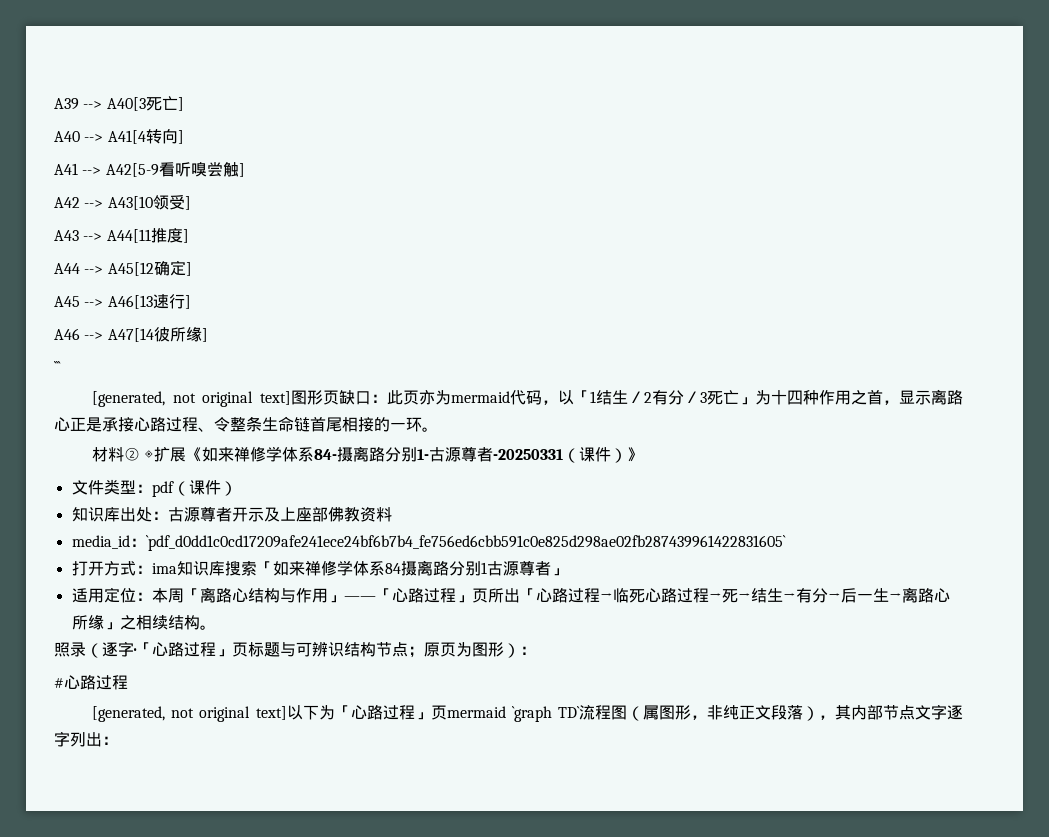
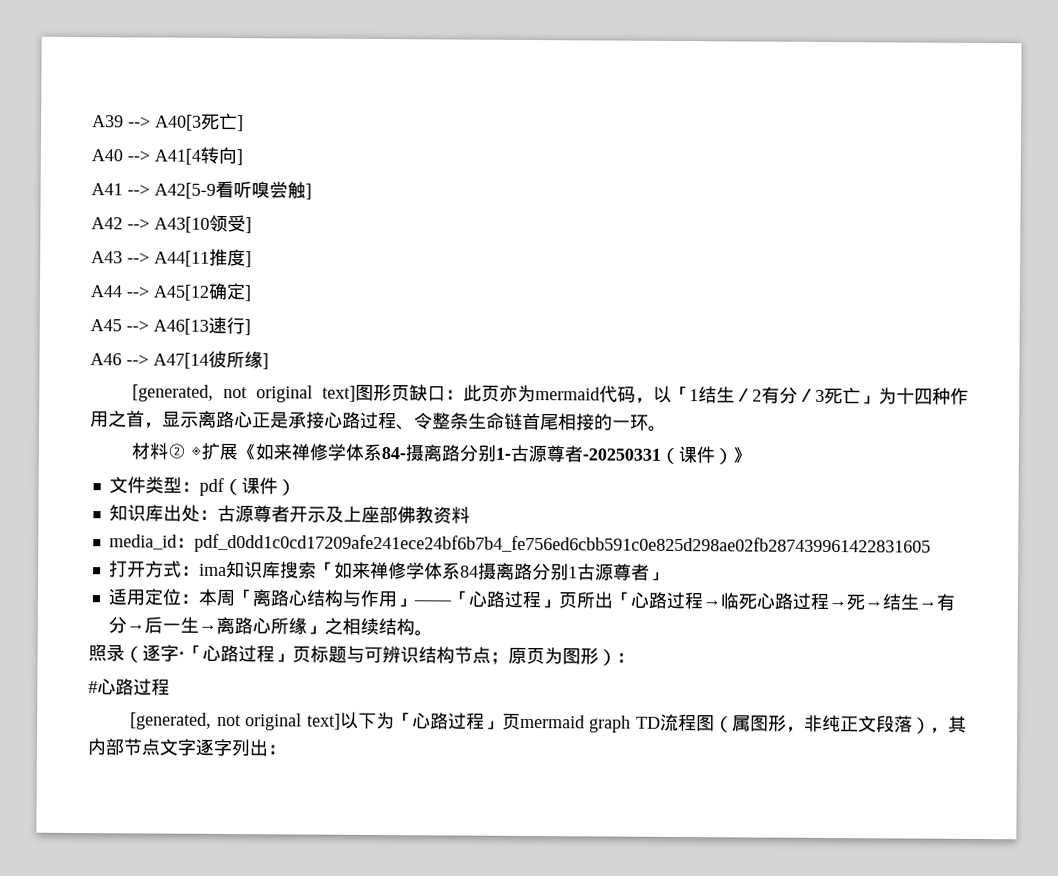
- ```
- media_id：`pdf_d0dd1c0cd17209afe241ece24bf6b7b4_fe756ed6cbb591c0e825d298ae02fb287439961422831605`
+ media_id：pdf_d0dd1c0cd17209afe241ece24bf6b7b4_fe756ed6cbb591c0e825d298ae02fb287439961422831605
- [generated, not original text]以下为「心路过程」页mermaid `graph TD`流程图（属图形，非纯正文段落），其内部节点文字逐字列出：
+ [generated, not original text]以下为「心路过程」页mermaid graph TD流程图（属图形，非纯正文段落），其内部节点文字逐字列出：

